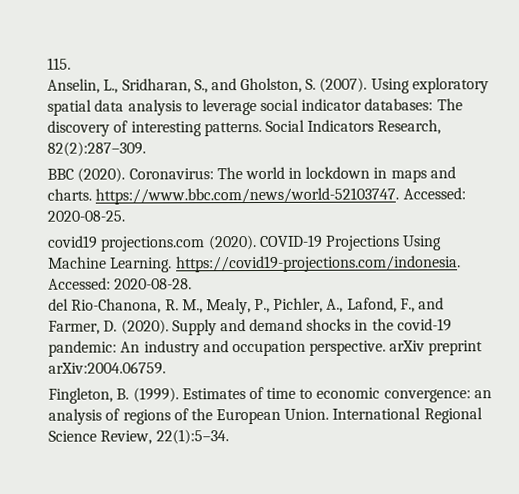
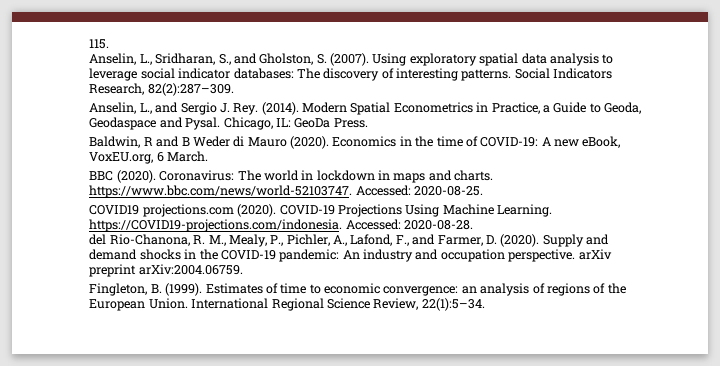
+ Anselin, L., and Sergio J. Rey. (2014). Modern Spatial Econometrics in Practice, a Guide to Geoda, Geodaspace and Pysal. Chicago, IL: GeoDa Press.
+ Baldwin, R and B Weder di Mauro (2020). Economics in the time of COVID-19: A new eBook, VoxEU.org, 6 March.
- covid19 projections.com (2020).
+ COVID19 projections.com (2020).
- COVID-19 Projections Using Machine Learning. https://covid19-projections.com/indonesia. Accessed: 2020-08-28.
+ COVID-19 Projections Using Machine Learning. https://COVID19-projections.com/indonesia. Accessed: 2020-08-28.
- Supply and demand shocks in the covid-19 pandemic: An industry and occupation perspective. arXiv preprint arXiv:2004.06759.
+ Supply and demand shocks in the COVID-19 pandemic: An industry and occupation perspective. arXiv preprint arXiv:2004.06759.

